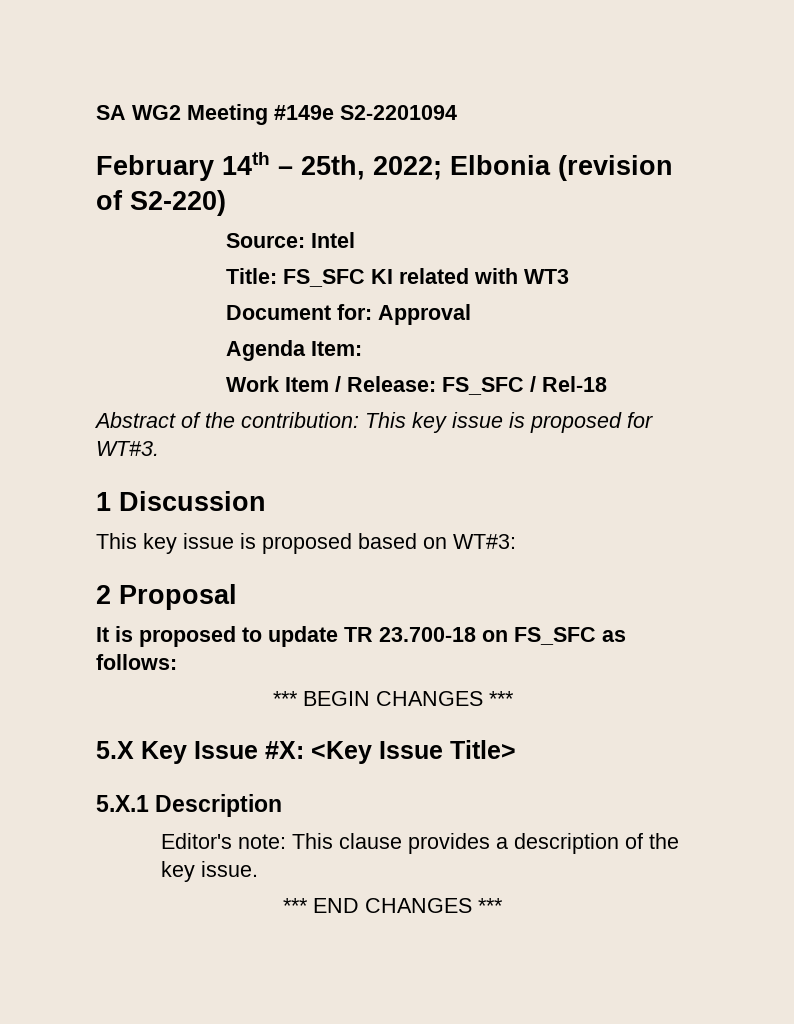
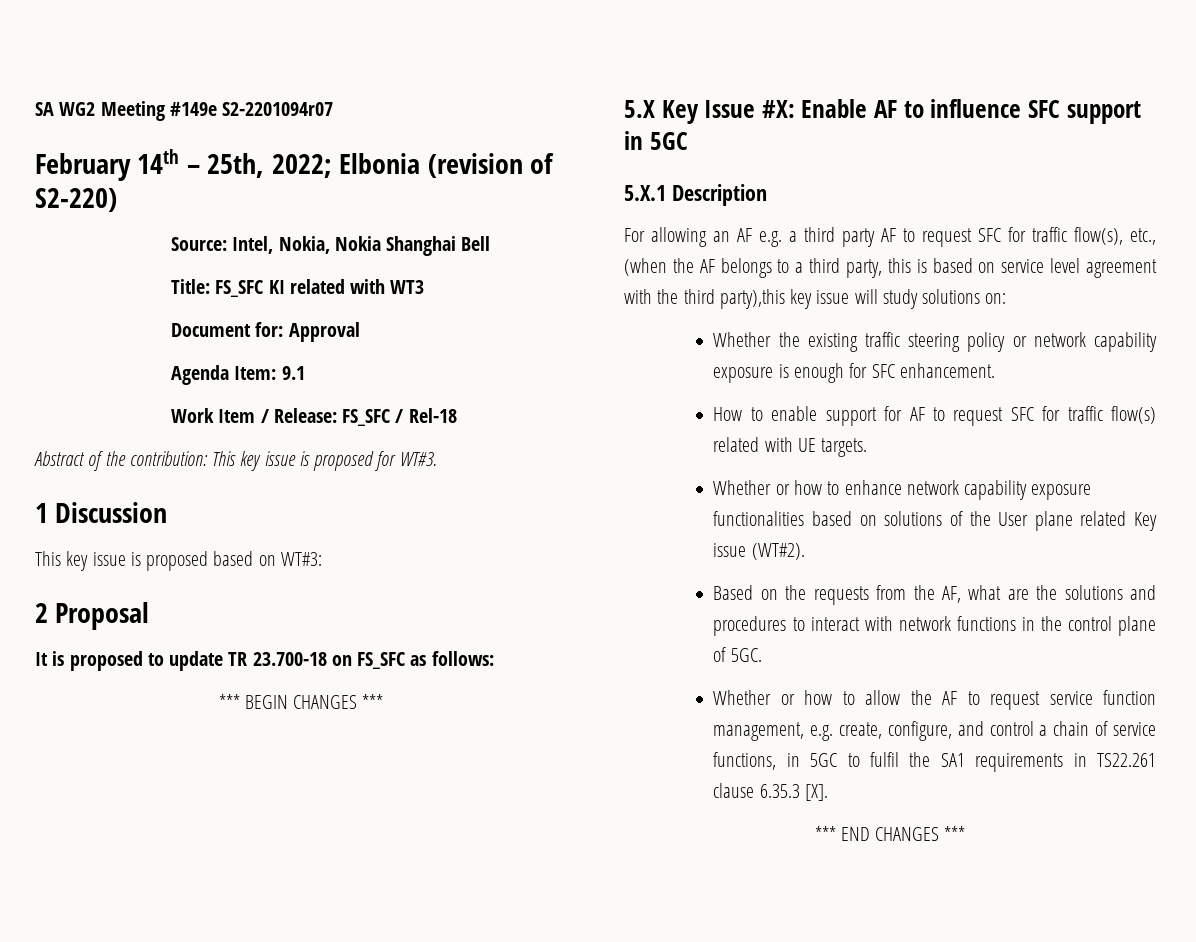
- SA WG2 Meeting #149e S2-2201094
+ SA WG2 Meeting #149e S2-2201094r07
- Source: Intel
+ Source: Intel, Nokia, Nokia Shanghai Bell
- Agenda Item:
+ Agenda Item: 9.1
- 5.X Key Issue #X: <Key Issue Title>
+ 5.X Key Issue #X: Enable AF to influence SFC support in 5GC
  5.X.1 Description
- Editor's note: This clause provides a description of the key issue.
+ For allowing an AF e.g. a third party AF to request SFC for traffic flow(s), etc., (when the AF belongs to a third party, this is based on service level agreement with the third party),this key issue will study solutions on:
+ Whether the existing traffic steering policy or network capability exposure is enough for SFC enhancement.
+ How to enable support for AF to request SFC for traffic flow(s) related with UE targets.
+ Whether or how to enhance network capability exposure functionalities based on solutions of the User plane related Key issue (WT#2).
+ Based on the requests from the AF, what are the solutions and procedures to interact with network functions in the control plane of 5GC.
+ Whether or how to allow the AF to request service function management, e.g. create, configure, and control a chain of service functions, in 5GC to fulfil the SA1 requirements in TS22.261 clause 6.35.3 [X].

